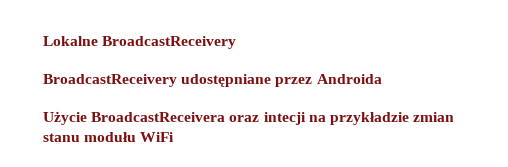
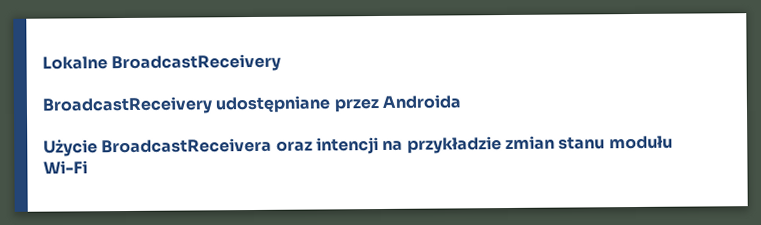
- Użycie BroadcastReceivera oraz intecji na przykładzie zmian stanu modułu WiFi
+ Użycie BroadcastReceivera oraz intencji na przykładzie zmian stanu modułu Wi-Fi

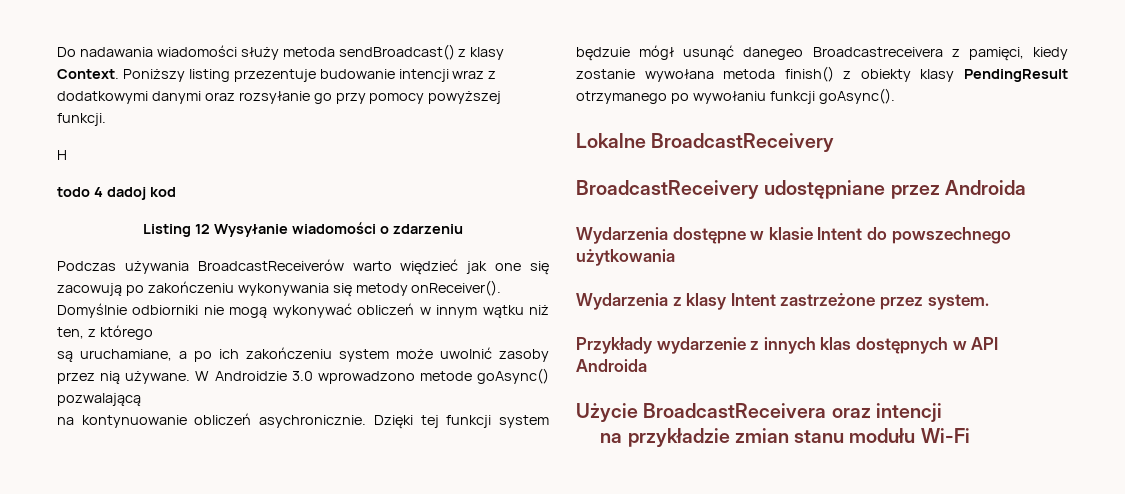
+ Do nadawania wiadomości służy metoda sendBroadcast() z klasy Context. Poniższy listing przezentuje budowanie intencji wraz z dodatkowymi danymi oraz rozsyłanie go przy pomocy powyższej funkcji.
+ H
+ todo 4 dadoj kod
+ Listing 12 Wysyłanie wiadomości o zdarzeniu
+ Podczas używania BroadcastReceiverów warto więdzieć jak one się zacowują po zakończeniu wykonywania się metody onReceiver(). Domyślnie odbiorniki nie mogą wykonywać obliczeń w innym wątku niż ten, z którego
+ są uruchamiane, a po ich zakończeniu system może uwolnić zasoby przez nią używane. W Androidzie 3.0 wprowadzono metode goAsync() pozwalającą
+ na kontynuowanie obliczeń asychronicznie. Dzięki tej funkcji system będzuie mógł usunąć danegeo Broadcastreceivera z pamięci, kiedy zostanie wywołana metoda finish() z obiekty klasy PendingResult otrzymanego po wywołaniu funkcji goAsync().
+ Wydarzenia dostępne w klasie Intent do powszechnego użytkowania
+ Wydarzenia z klasy Intent zastrzeżone przez system.
+ Przykłady wydarzenie z innych klas dostępnych w API Androida
- Użycie BroadcastReceivera oraz intencji na przykładzie zmian stanu modułu Wi-Fi
+ Użycie BroadcastReceivera oraz intencji
+ na przykładzie zmian stanu modułu Wi-Fi

